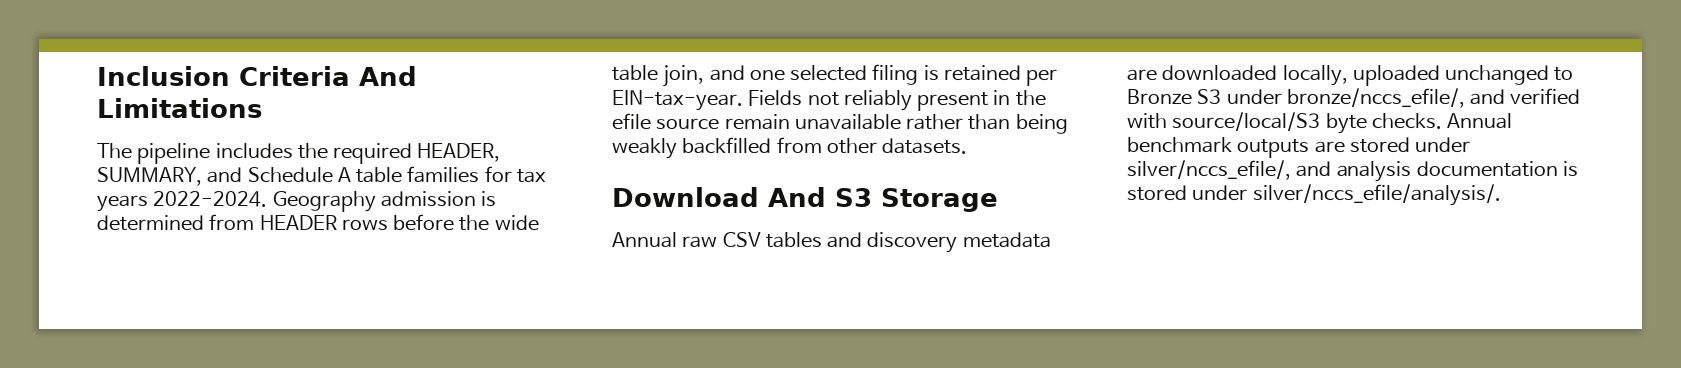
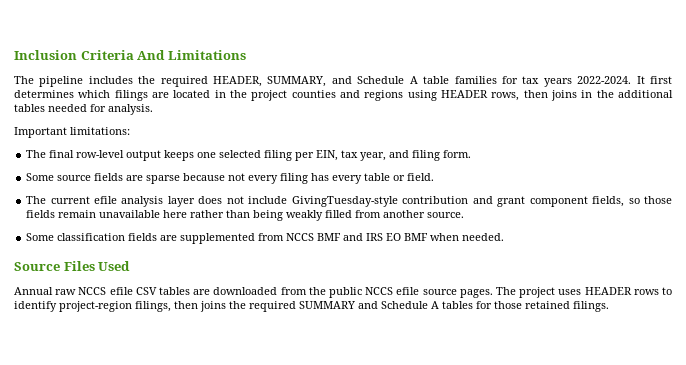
- Geography admission is determined from HEADER rows before the wide table join, and one selected filing is retained per EIN-tax-year. Fields not reliably present in the efile source remain unavailable rather than being weakly backfilled from other datasets.
- Download And S3 Storage
- Annual raw CSV tables and discovery metadata are downloaded locally, uploaded unchanged to Bronze S3 under bronze/nccs_efile/, and verified with source/local/S3 byte checks. Annual benchmark outputs are stored under silver/nccs_efile/, and analysis documentation is stored under silver/nccs_efile/analysis/.
+ It first determines which filings are located in the project counties and regions using HEADER rows, then joins in the additional tables needed for analysis.
+ Important limitations:
+ The final row-level output keeps one selected filing per EIN, tax year, and filing form.
+ Some source fields are sparse because not every filing has every table or field.
+ The current efile analysis layer does not include GivingTuesday-style contribution and grant component fields, so those fields remain unavailable here rather than being weakly filled from another source.
+ Some classification fields are supplemented from NCCS BMF and IRS EO BMF when needed.
+ Source Files Used
+ Annual raw NCCS efile CSV tables are downloaded from the public NCCS efile source pages. The project uses HEADER rows to identify project-region filings, then joins the required SUMMARY and Schedule A tables for those retained filings.

